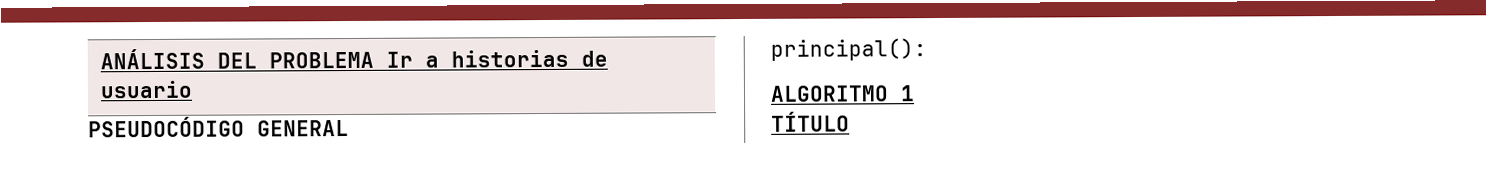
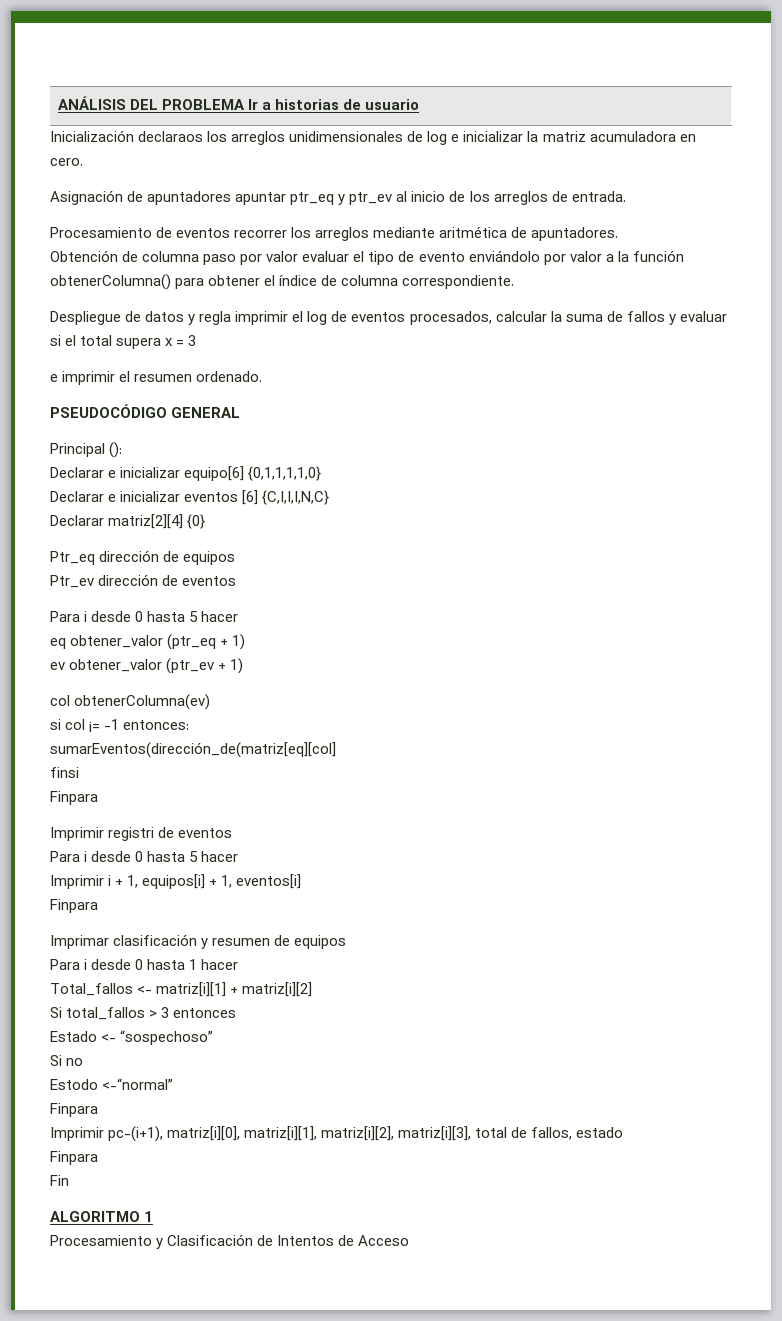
+ Inicialización declaraos los arreglos unidimensionales de log e inicializar la matriz acumuladora en cero.
+ Asignación de apuntadores apuntar ptr_eq y ptr_ev al inicio de los arreglos de entrada.
+ Procesamiento de eventos recorrer los arreglos mediante aritmética de apuntadores.
+ Obtención de columna paso por valor evaluar el tipo de evento enviándolo por valor a la función obtenerColumna() para obtener el índice de columna correspondiente.
+ Despliegue de datos y regla imprimir el log de eventos procesados, calcular la suma de fallos y evaluar si el total supera x = 3
+ e imprimir el resumen ordenado.
  PSEUDOCÓDIGO GENERAL
- principal():
+ Principal ():
+ Declarar e inicializar equipo[6] {0,1,1,1,1,0}
+ Declarar e inicializar eventos [6] {C,I,I,I,N,C}
+ Declarar matriz[2][4] {0}
+ Ptr_eq dirección de equipos
+ Ptr_ev dirección de eventos
+ Para i desde 0 hasta 5 hacer
+ eq obtener_valor (ptr_eq + 1)
+ ev obtener_valor (ptr_ev + 1)
+ col obtenerColumna(ev)
+ si col ¡= -1 entonces:
+ sumarEventos(dirección_de(matriz[eq][col]
+ finsi
+ Finpara
+ Imprimir registri de eventos
+ Para i desde 0 hasta 5 hacer
+ Imprimir i + 1, equipos[i] + 1, eventos[i]
+ Finpara
+ Imprimar clasificación y resumen de equipos
+ Para i desde 0 hasta 1 hacer
+ Total_fallos <- matriz[i][1] + matriz[i][2]
+ Si total_fallos > 3 entonces
+ Estado <- “sospechoso”
+ Si no
+ Estodo <-“normal”
+ Finpara
+ Imprimir pc-(i+1), matriz[i][0], matriz[i][1], matriz[i][2], matriz[i][3], total de fallos, estado
+ Finpara
+ Fin
  ALGORITMO 1
- TÍTULO
+ Procesamiento y Clasificación de Intentos de Acceso

